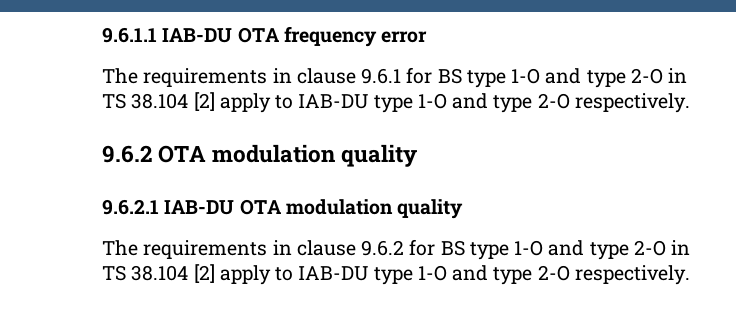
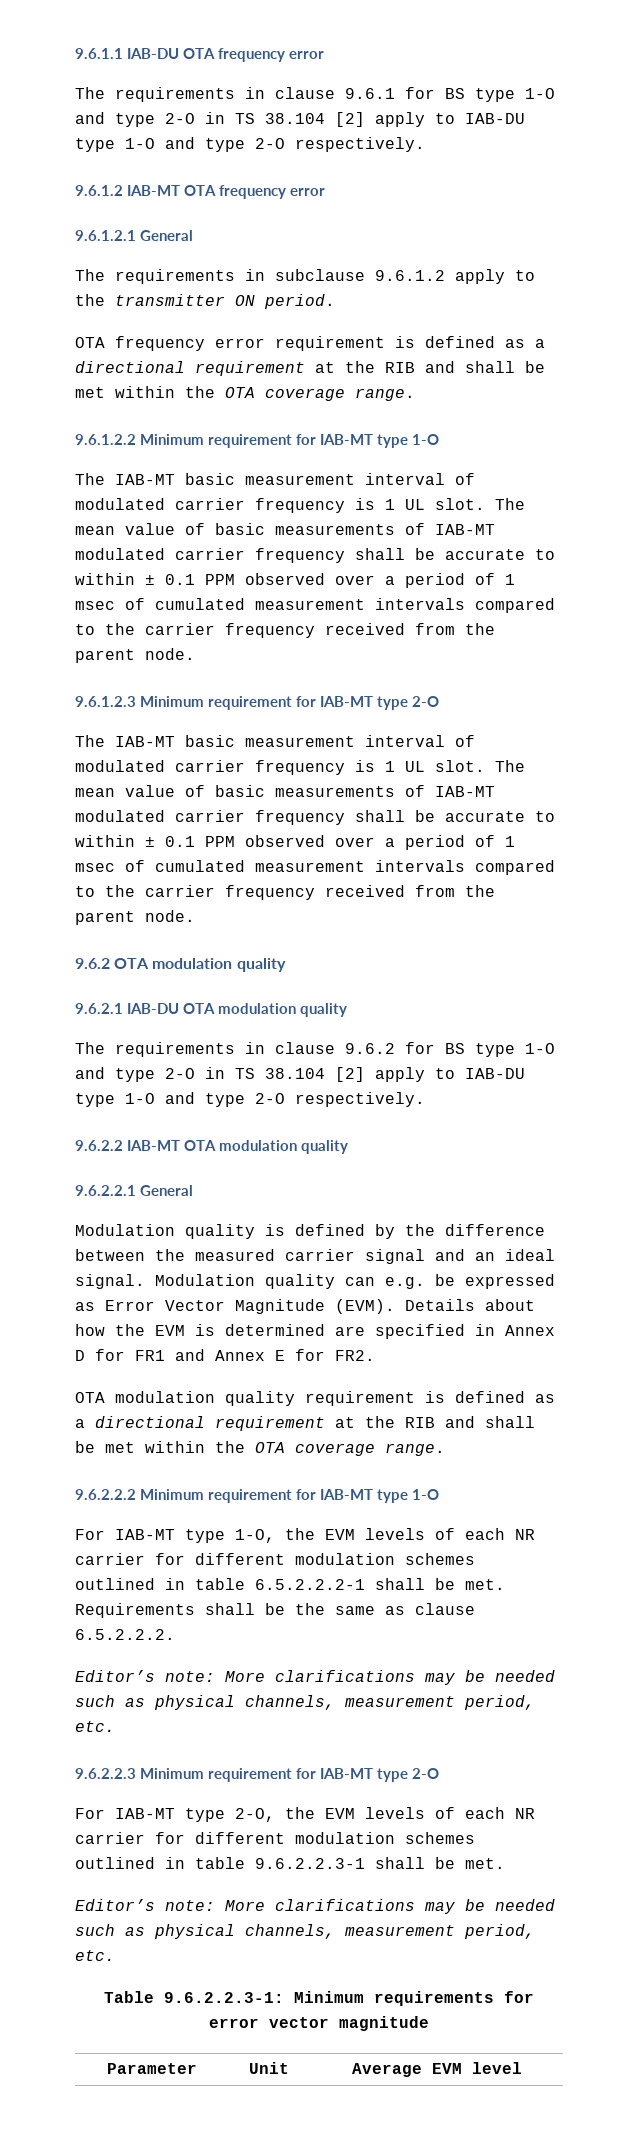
+ 9.6.1.2 IAB-MT OTA frequency error
+ 9.6.1.2.1 General
+ The requirements in subclause 9.6.1.2 apply to the transmitter ON period.
+ OTA frequency error requirement is defined as a directional requirement at the RIB and shall be met within the OTA coverage range.
+ 9.6.1.2.2 Minimum requirement for IAB-MT type 1-O
+ The IAB-MT basic measurement interval of modulated carrier frequency is 1 UL slot. The mean value of basic measurements of IAB-MT modulated carrier frequency shall be accurate to within ± 0.1 PPM observed over a period of 1 msec of cumulated measurement intervals compared to the carrier frequency received from the parent node.
+ 9.6.1.2.3 Minimum requirement for IAB-MT type 2-O
+ The IAB-MT basic measurement interval of modulated carrier frequency is 1 UL slot. The mean value of basic measurements of IAB-MT modulated carrier frequency shall be accurate to within ± 0.1 PPM observed over a period of 1 msec of cumulated measurement intervals compared to the carrier frequency received from the parent node.
+ 9.6.2.2 IAB-MT OTA modulation quality
+ 9.6.2.2.1 General
+ Modulation quality is defined by the difference between the measured carrier signal and an ideal signal. Modulation quality can e.g. be expressed as Error Vector Magnitude (EVM). Details about how the EVM is determined are specified in Annex D for FR1 and Annex E for FR2.
+ OTA modulation quality requirement is defined as a directional requirement at the RIB and shall be met within the OTA coverage range.
+ 9.6.2.2.2 Minimum requirement for IAB-MT type 1-O
+ For IAB-MT type 1-O, the EVM levels of each NR carrier for different modulation schemes outlined in table 6.5.2.2.2-1 shall be met. Requirements shall be the same as clause 6.5.2.2.2.
+ Editor’s note: More clarifications may be needed such as physical channels, measurement period, etc.
+ 9.6.2.2.3 Minimum requirement for IAB-MT type 2-O
+ For IAB-MT type 2-O, the EVM levels of each NR carrier for different modulation schemes outlined in table 9.6.2.2.3-1 shall be met.
+ Editor’s note: More clarifications may be needed such as physical channels, measurement period, etc.
+ Table 9.6.2.2.3-1: Minimum requirements for error vector magnitude
+ Parameter | Unit | Average EVM level

